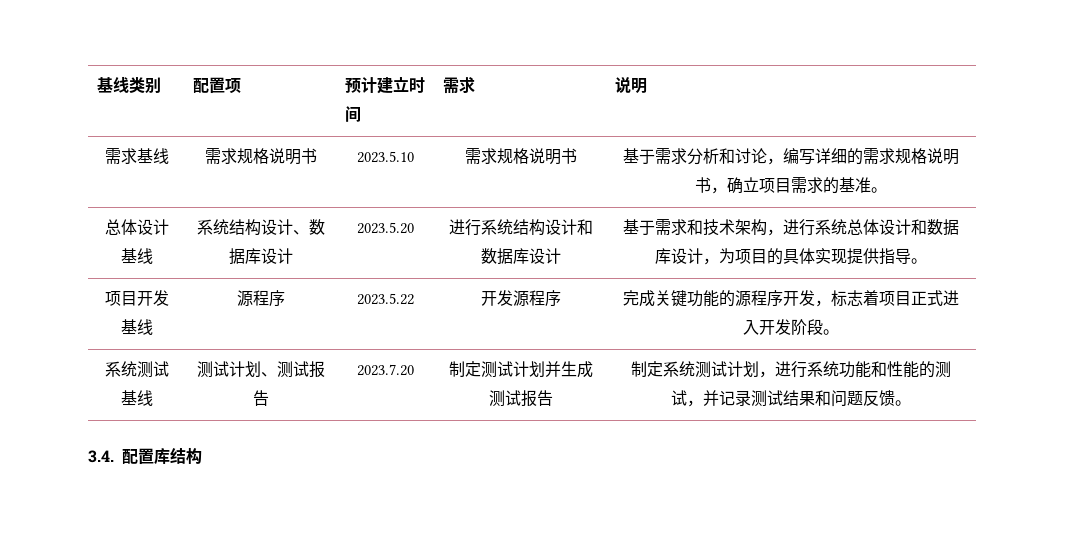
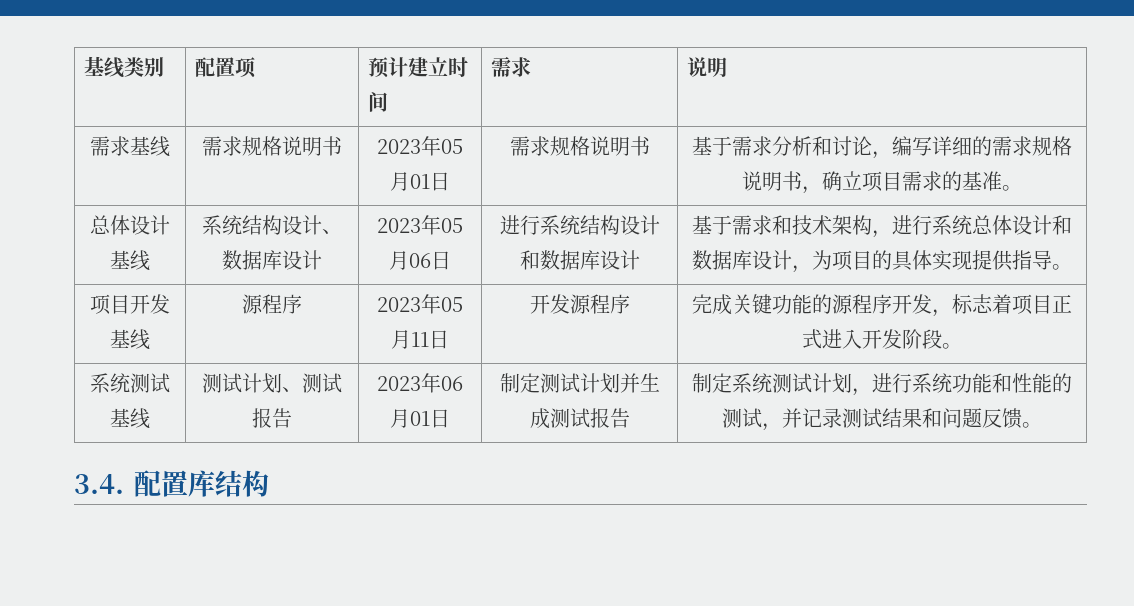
- 需求基线 | 需求规格说明书 | 2023.5.10 | 需求规格说明书 | 基于需求分析和讨论，编写详细的需求规格说明书，确立项目需求的基准。
+ 需求基线 | 需求规格说明书 | 2023年05月01日 | 需求规格说明书 | 基于需求分析和讨论，编写详细的需求规格说明书，确立项目需求的基准。
- 总体设计基线 | 系统结构设计、数据库设计 | 2023.5.20 | 进行系统结构设计和数据库设计 | 基于需求和技术架构，进行系统总体设计和数据库设计，为项目的具体实现提供指导。
+ 总体设计基线 | 系统结构设计、数据库设计 | 2023年05月06日 | 进行系统结构设计和数据库设计 | 基于需求和技术架构，进行系统总体设计和数据库设计，为项目的具体实现提供指导。
- 项目开发基线 | 源程序 | 2023.5.22 | 开发源程序 | 完成关键功能的源程序开发，标志着项目正式进入开发阶段。
+ 项目开发基线 | 源程序 | 2023年05月11日 | 开发源程序 | 完成关键功能的源程序开发，标志着项目正式进入开发阶段。
- 系统测试基线 | 测试计划、测试报告 | 2023.7.20 | 制定测试计划并生成测试报告 | 制定系统测试计划，进行系统功能和性能的测试，并记录测试结果和问题反馈。
+ 系统测试基线 | 测试计划、测试报告 | 2023年06月01日 | 制定测试计划并生成测试报告 | 制定系统测试计划，进行系统功能和性能的测试，并记录测试结果和问题反馈。

